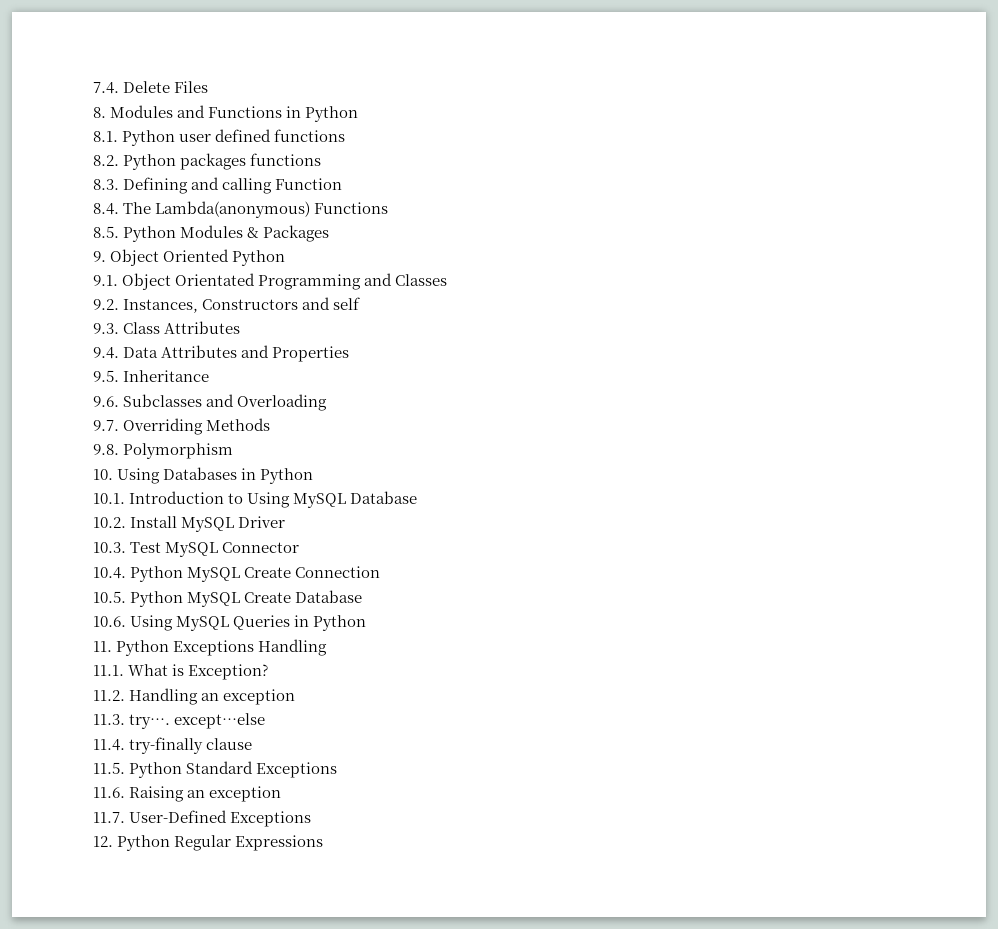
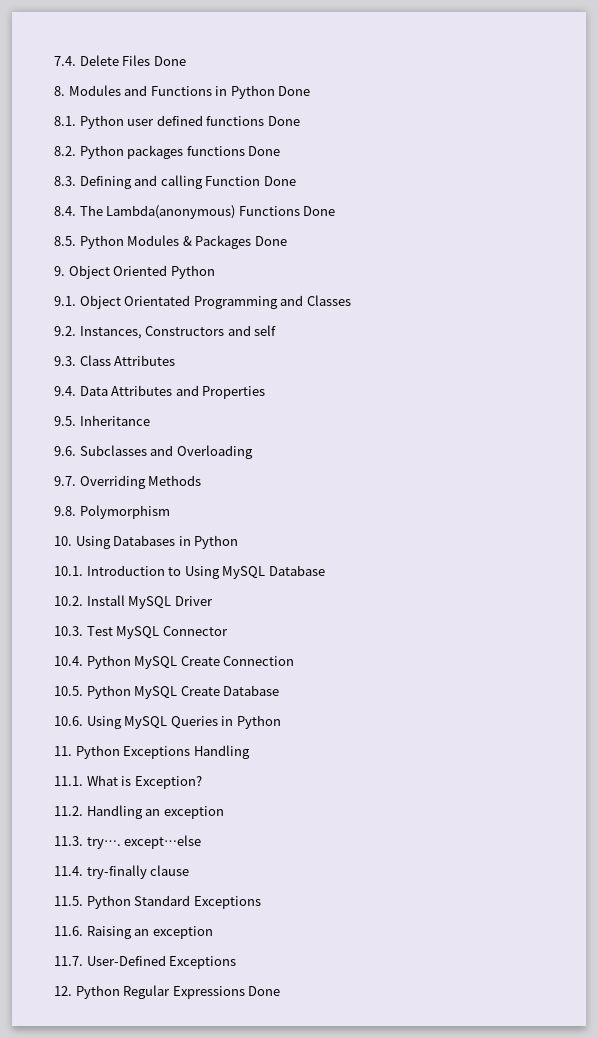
- 7.4. Delete Files
+ 7.4. Delete Files Done
- 8. Modules and Functions in Python
+ 8. Modules and Functions in Python Done
- 8.1. Python user defined functions
+ 8.1. Python user defined functions Done
- 8.2. Python packages functions
+ 8.2. Python packages functions Done
- 8.3. Defining and calling Function
+ 8.3. Defining and calling Function Done
- 8.4. The Lambda(anonymous) Functions
+ 8.4. The Lambda(anonymous) Functions Done
- 8.5. Python Modules & Packages
+ 8.5. Python Modules & Packages Done
- 12. Python Regular Expressions
+ 12. Python Regular Expressions Done

